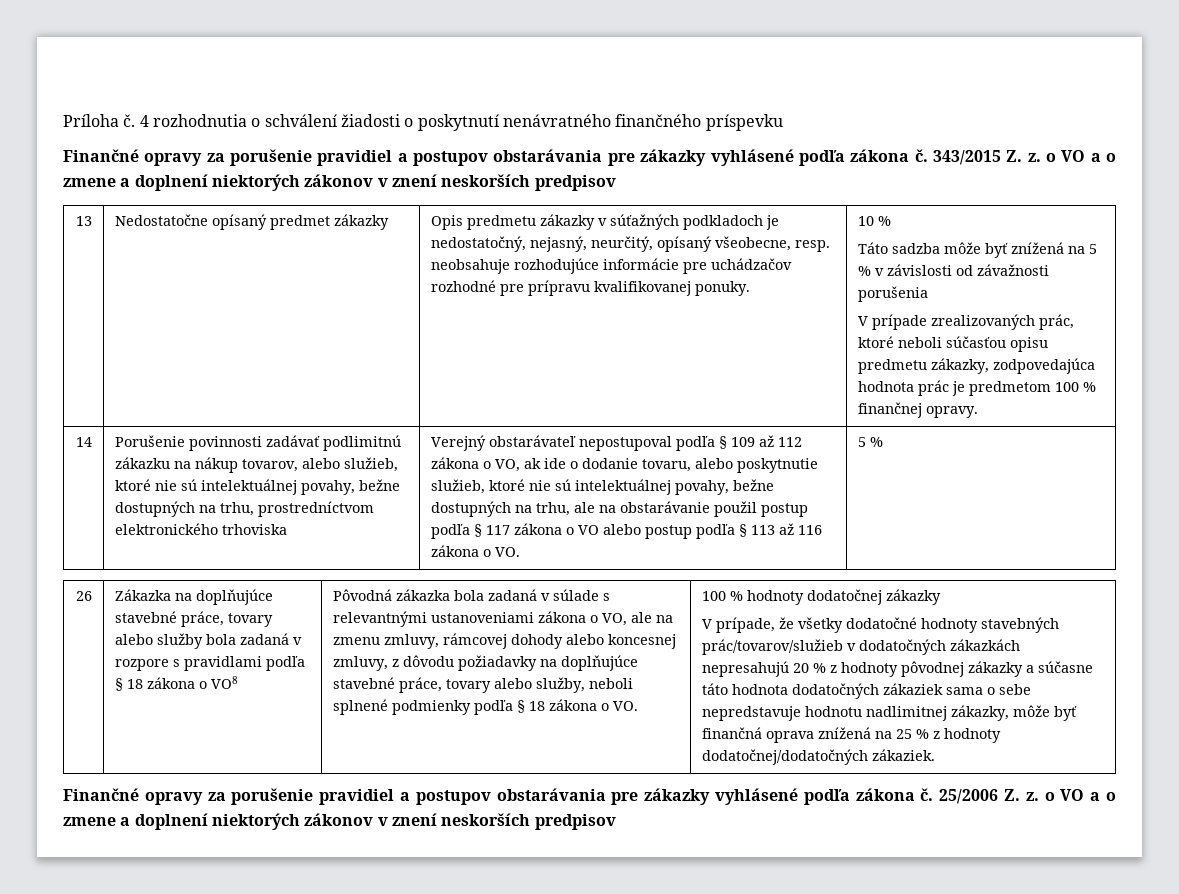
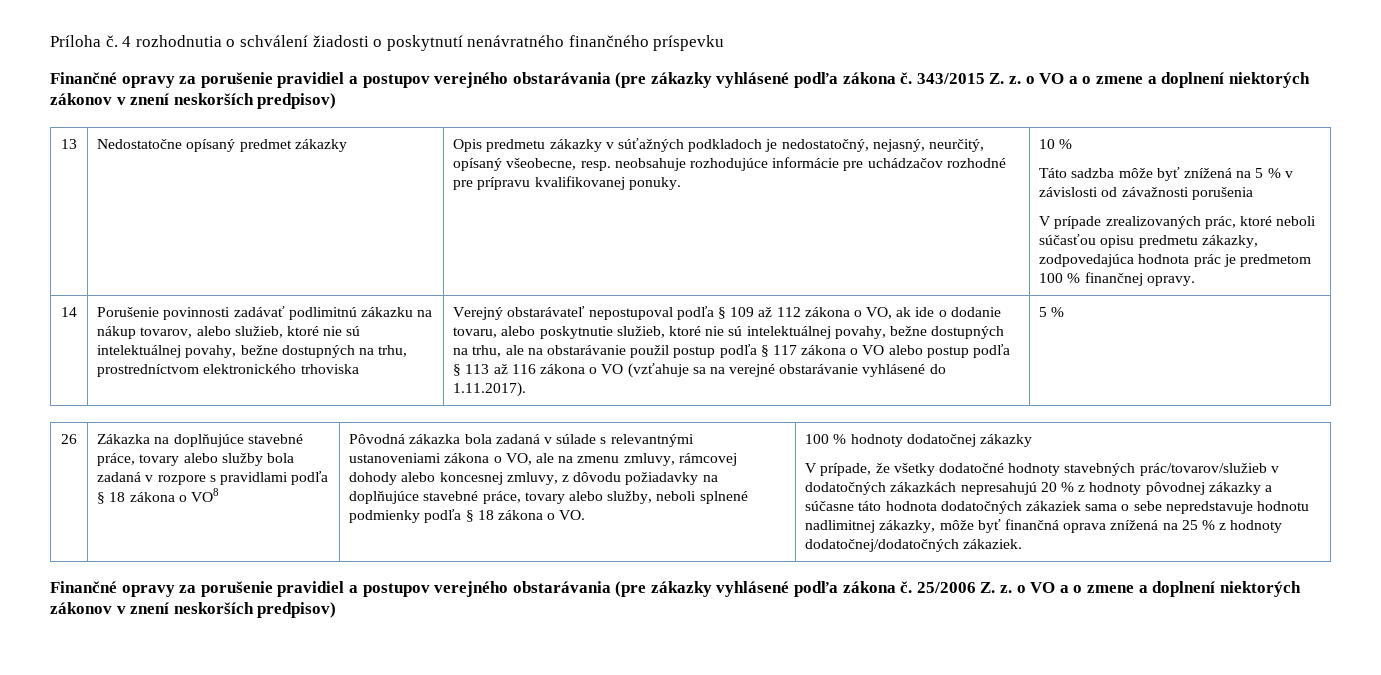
  4 rozhodnutia o schválení žiadosti o poskytnutí nenávratného finančného príspevku
- Finančné opravy za porušenie pravidiel a postupov obstarávania pre zákazky vyhlásené podľa zákona č.
+ Finančné opravy za porušenie pravidiel a postupov verejného obstarávania (pre zákazky vyhlásené podľa zákona č.
- 343/2015 Z. z. o VO a o zmene a doplnení niektorých zákonov v znení neskorších predpisov
+ 343/2015 Z. z. o VO a o zmene a doplnení niektorých zákonov v znení neskorších predpisov)
- Verejný obstarávateľ nepostupoval podľa § 109 až 112 zákona o VO, ak ide o dodanie tovaru, alebo poskytnutie služieb, ktoré nie sú intelektuálnej povahy, bežne dostupných na trhu, ale na obstarávanie použil postup podľa § 117 zákona o VO alebo postup podľa § 113 až 116 zákona o VO.
+ Verejný obstarávateľ nepostupoval podľa § 109 až 112 zákona o VO, ak ide o dodanie tovaru, alebo poskytnutie služieb, ktoré nie sú intelektuálnej povahy, bežne dostupných na trhu, ale na obstarávanie použil postup podľa § 117 zákona o VO alebo postup podľa § 113 až 116 zákona o VO (vzťahuje sa na verejné obstarávanie vyhlásené do 1.11.2017).
  V prípade, že všetky dodatočné hodnoty stavebných prác/tovarov/služieb v dodatočných zákazkách nepresahujú 20 % z hodnoty pôvodnej zákazky a súčasne táto hodnota dodatočných zákaziek sama o sebe nepredstavuje hodnotu nadlimitnej zákazky, môže byť finančná oprava znížená na 25 % z hodnoty dodatočnej/dodatočných zákaziek.
- Finančné opravy za porušenie pravidiel a postupov obstarávania pre zákazky vyhlásené podľa zákona č.
+ Finančné opravy za porušenie pravidiel a postupov verejného obstarávania (pre zákazky vyhlásené podľa zákona č.
- 25/2006 Z. z. o VO a o zmene a doplnení niektorých zákonov v znení neskorších predpisov
+ 25/2006 Z. z. o VO a o zmene a doplnení niektorých zákonov v znení neskorších predpisov)

